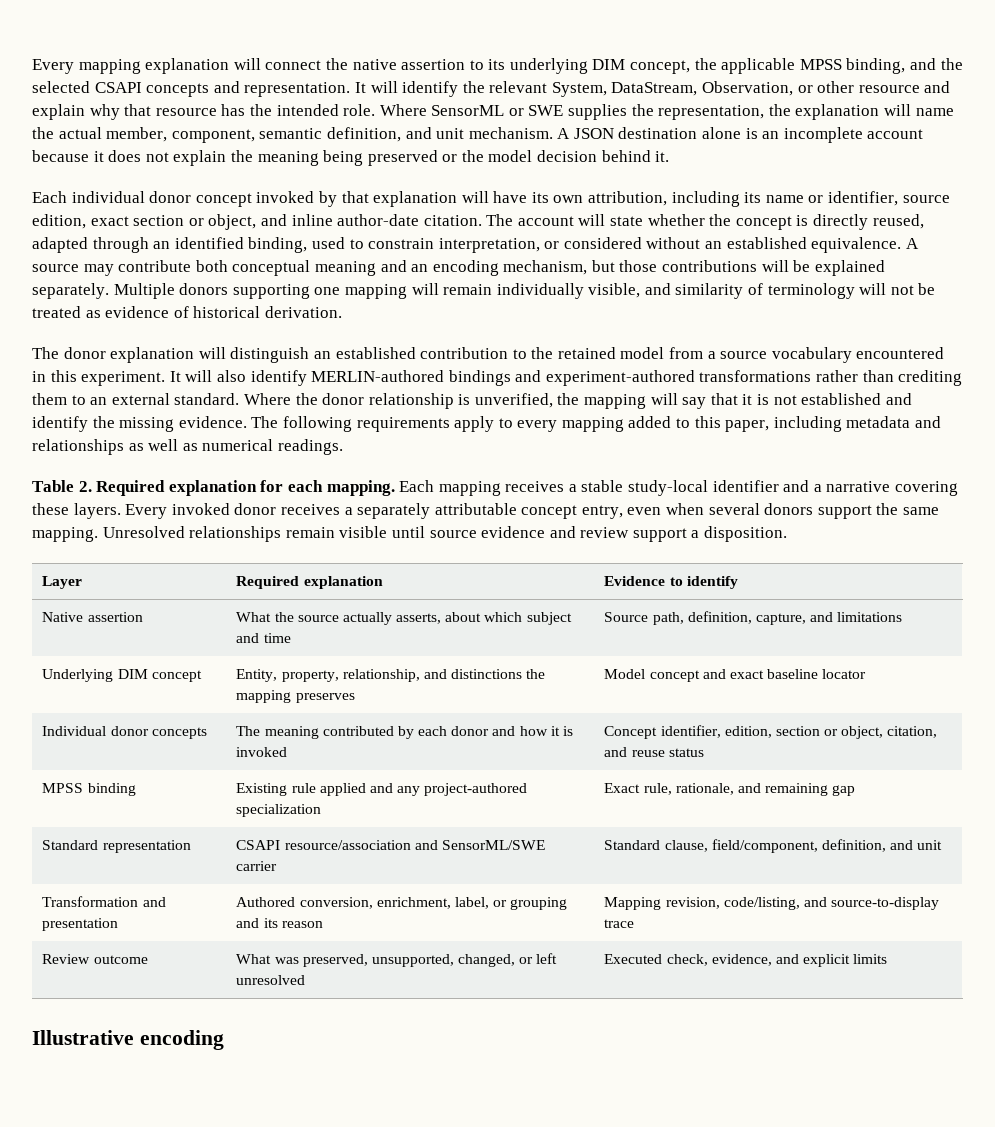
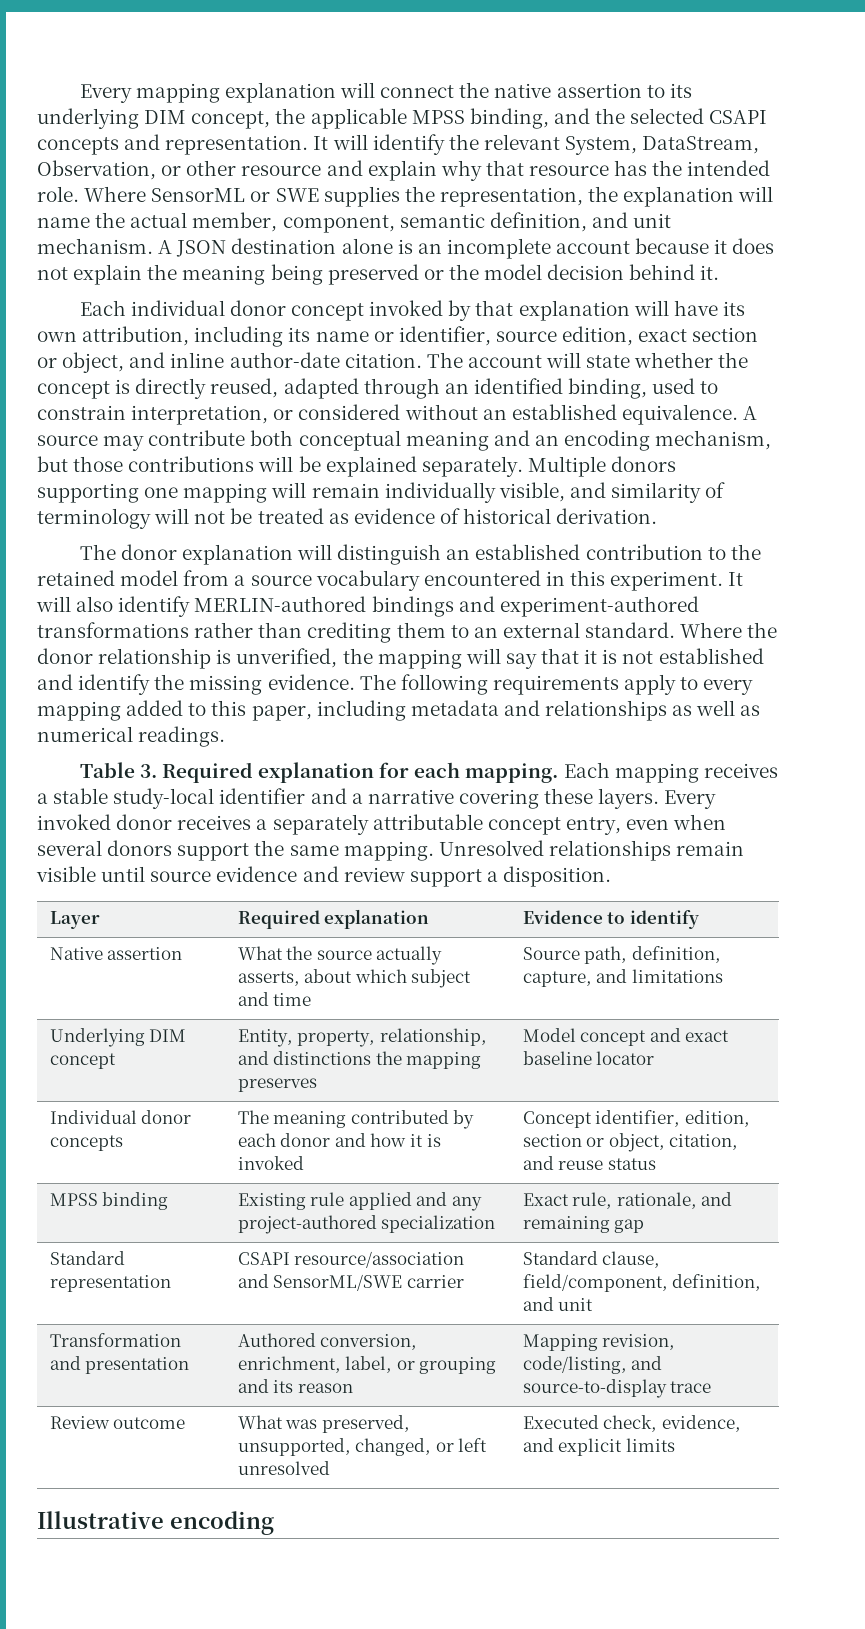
- Table 2. Required explanation for each mapping.
+ Table 3. Required explanation for each mapping.

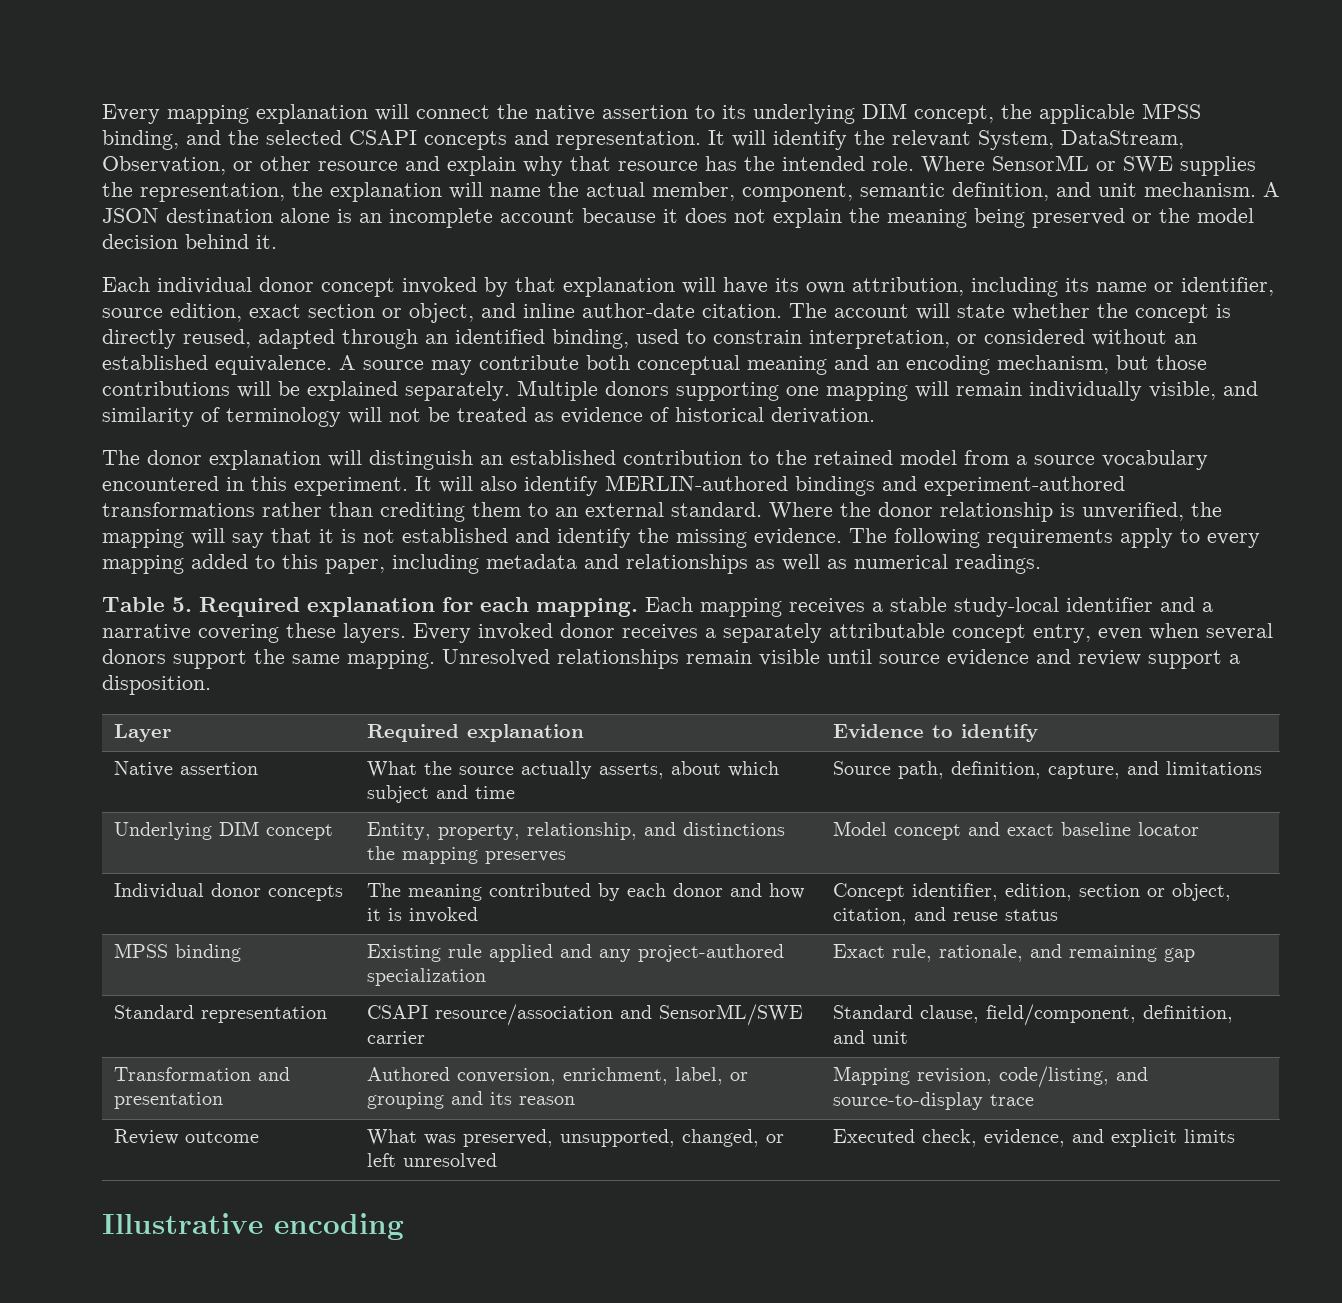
- Table 3. Required explanation for each mapping.
+ Table 5. Required explanation for each mapping.

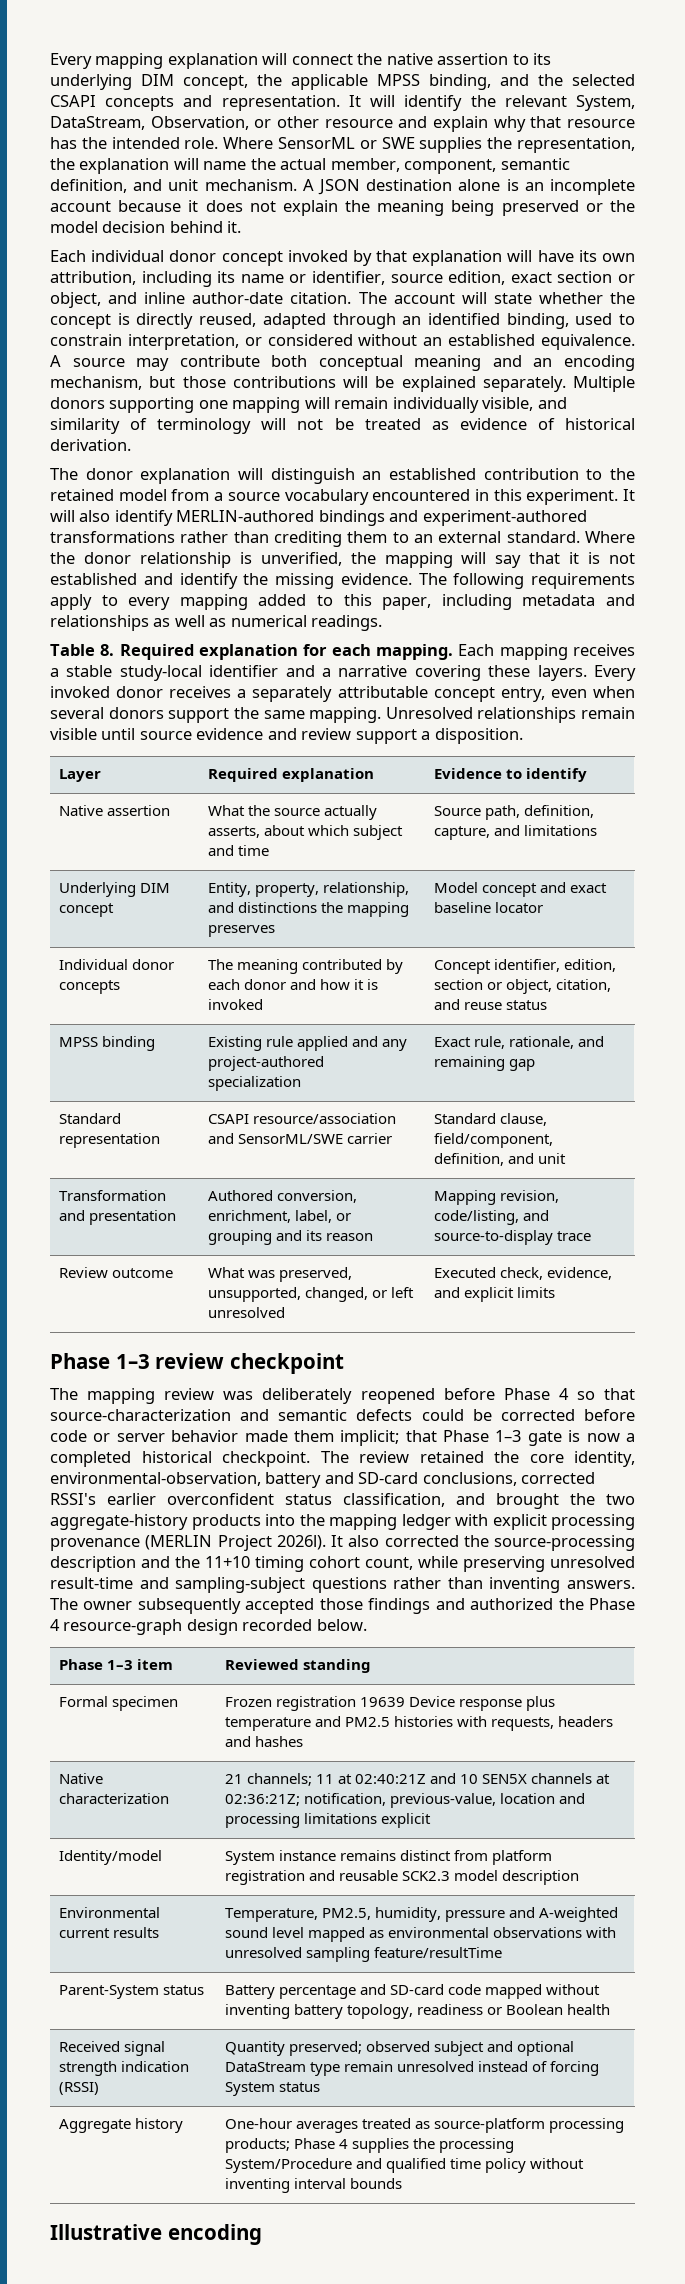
- Table 5. Required explanation for each mapping.
+ Table 8. Required explanation for each mapping.
+ Phase 1–3 review checkpoint
+ The mapping review was deliberately reopened before Phase 4 so that source-characterization and semantic defects could be corrected before code or server behavior made them implicit; that Phase 1–3 gate is now a completed historical checkpoint. The review retained the core identity, environmental-observation, battery and SD-card conclusions, corrected RSSI's earlier overconfident status classification, and brought the two aggregate-history products into the mapping ledger with explicit processing provenance (MERLIN Project 2026l). It also corrected the source-processing description and the 11+10 timing cohort count, while preserving unresolved result-time and sampling-subject questions rather than inventing answers. The owner subsequently accepted those findings and authorized the Phase 4 resource-graph design recorded below.
+ Phase 1–3 item | Reviewed standing
+ Formal specimen | Frozen registration 19639 Device response plus temperature and PM2.5 histories with requests, headers and hashes
+ Native characterization | 21 channels; 11 at 02:40:21Z and 10 SEN5X channels at 02:36:21Z; notification, previous-value, location and processing limitations explicit
+ Identity/model | System instance remains distinct from platform registration and reusable SCK2.3 model description
+ Environmental current results | Temperature, PM2.5, humidity, pressure and A-weighted sound level mapped as environmental observations with unresolved sampling feature/resultTime
+ Parent-System status | Battery percentage and SD-card code mapped without inventing battery topology, readiness or Boolean health
+ Received signal strength indication (RSSI) | Quantity preserved; observed subject and optional DataStream type remain unresolved instead of forcing System status
+ Aggregate history | One-hour averages treated as source-platform processing products; Phase 4 supplies the processing System/Procedure and qualified time policy without inventing interval bounds

